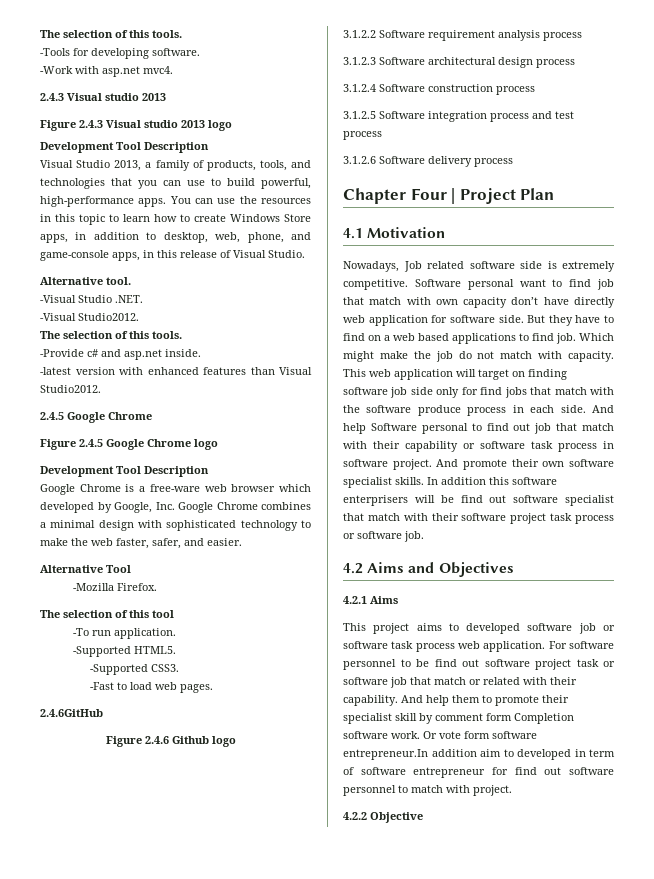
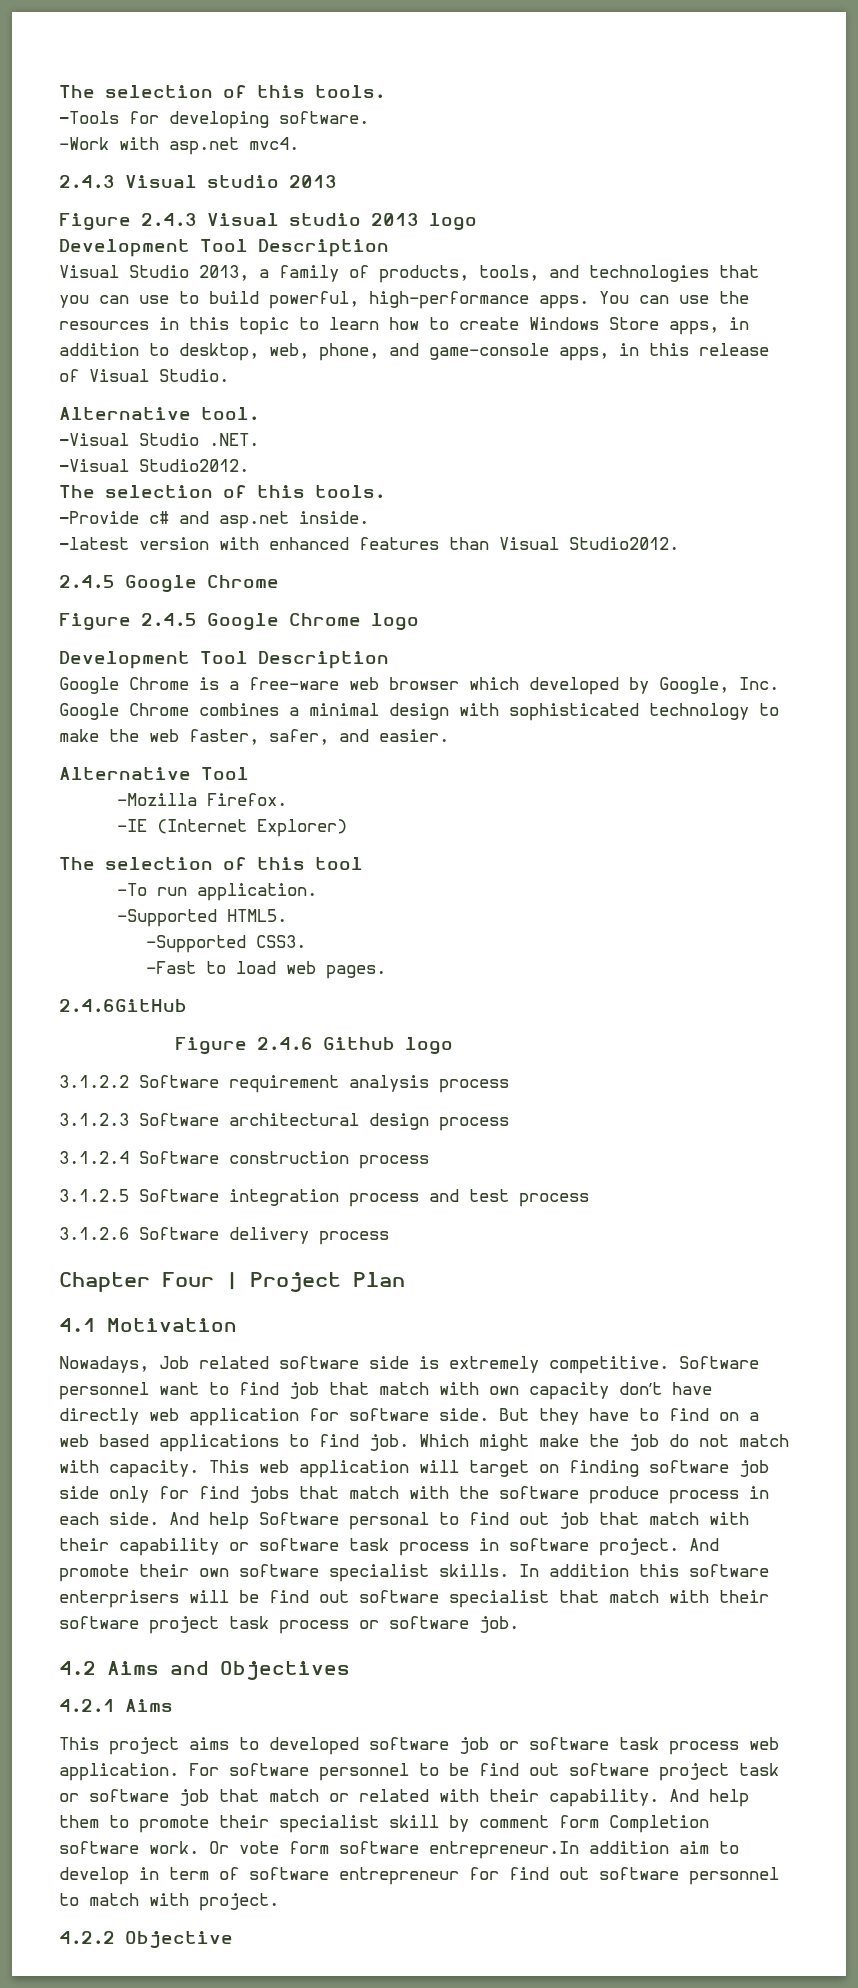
+ -IE (Internet Explorer)
- Software personal want to find job that match with own capacity don’t have directly web application for software side.
+ Software personnel want to find job that match with own capacity don’t have directly web application for software side.
- Or vote form software entrepreneur.In addition aim to developed in term of software entrepreneur for find out software personnel to match with project.
+ Or vote form software entrepreneur.In addition aim to develop in term of software entrepreneur for find out software personnel to match with project.

